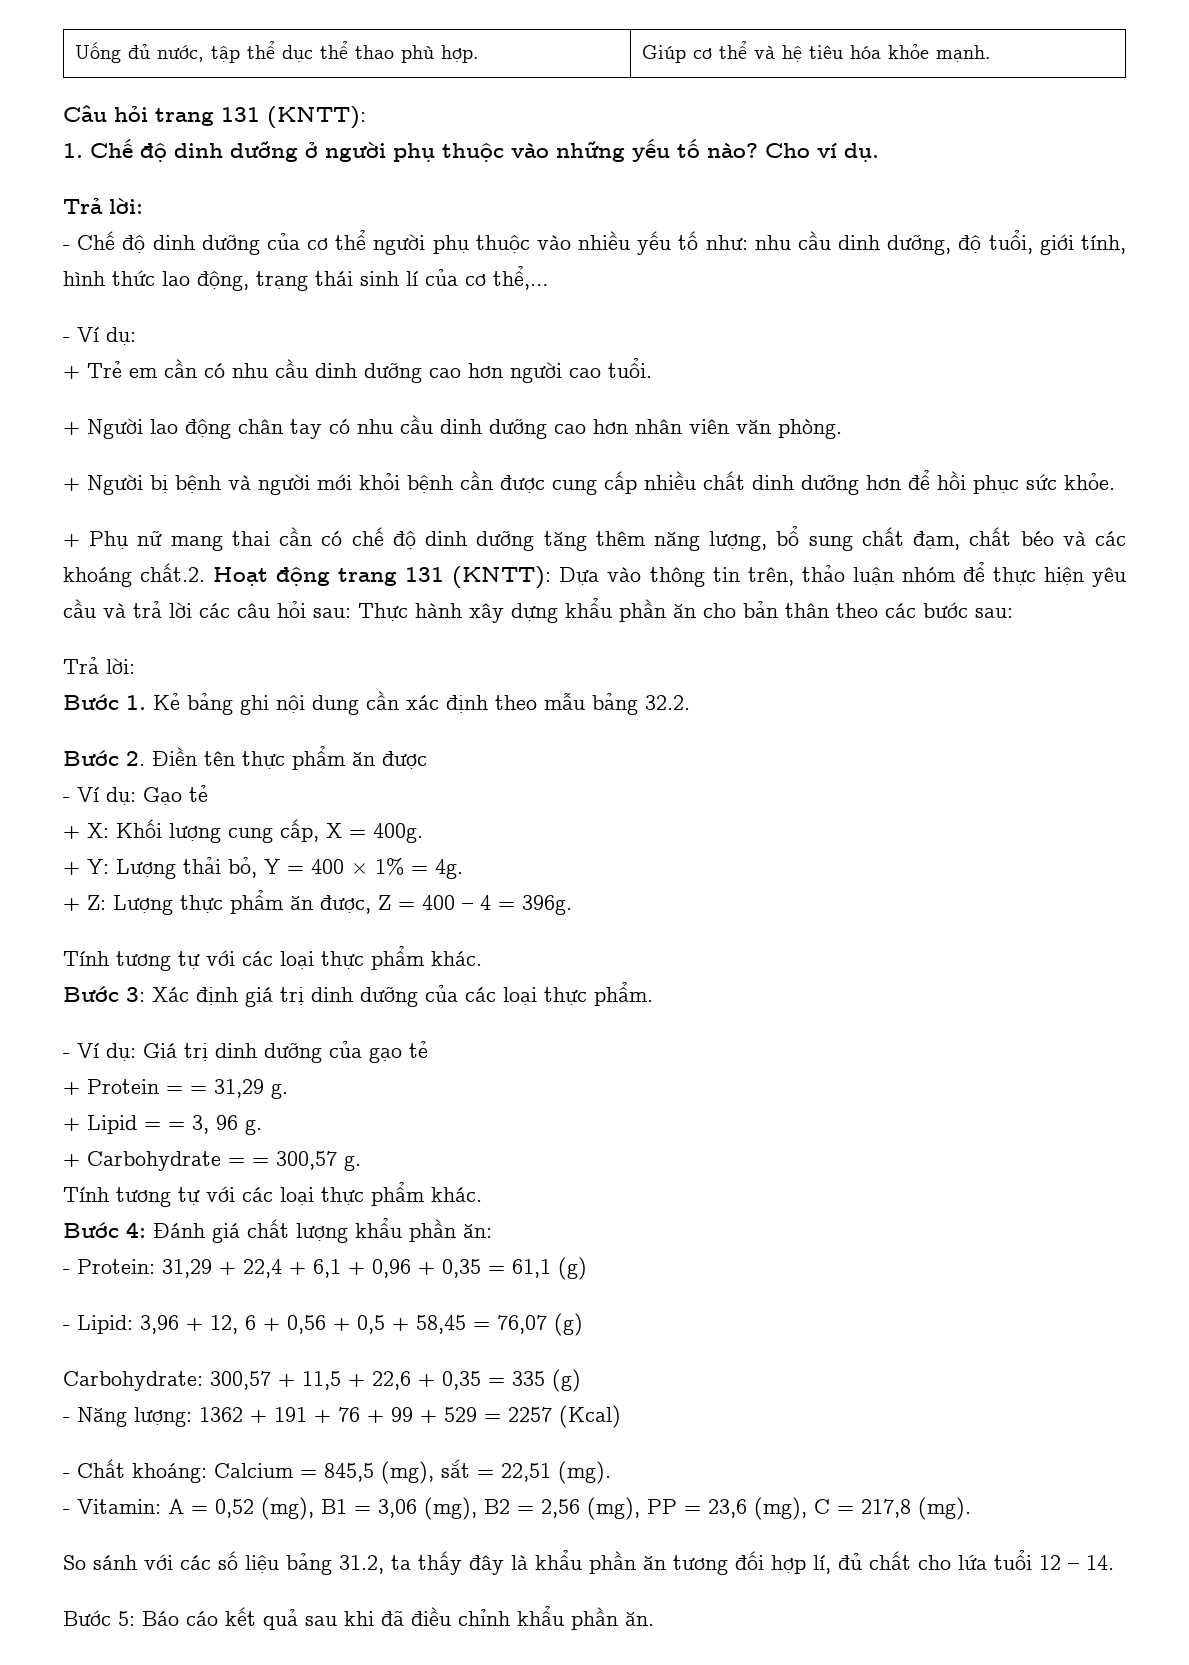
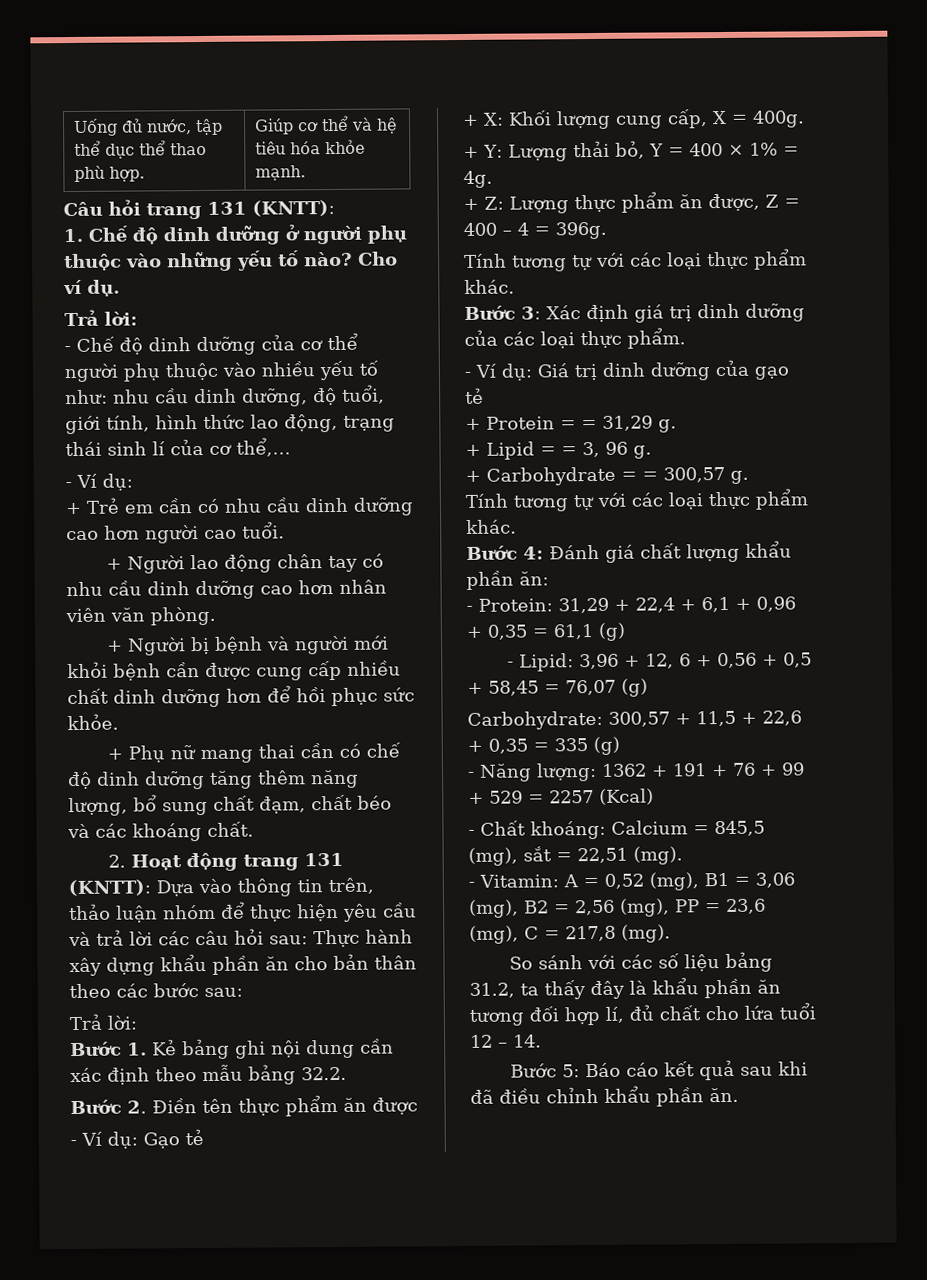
- + Phụ nữ mang thai cần có chế độ dinh dưỡng tăng thêm năng lượng, bổ sung chất đạm, chất béo và các khoáng chất.2. Hoạt động trang 131 (KNTT):
+ + Phụ nữ mang thai cần có chế độ dinh dưỡng tăng thêm năng lượng, bổ sung chất đạm, chất béo và các khoáng chất.
+ 2. Hoạt động trang 131 (KNTT):

